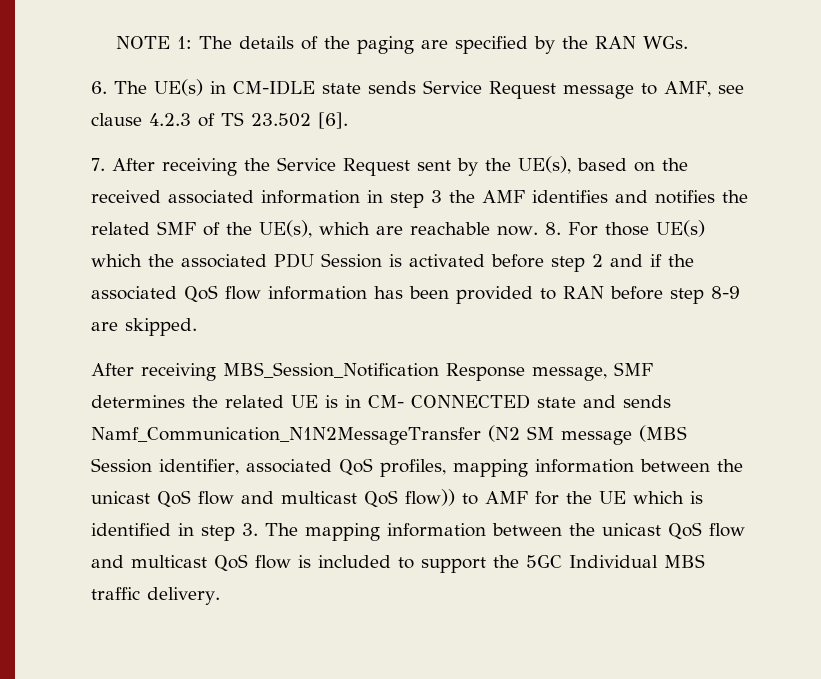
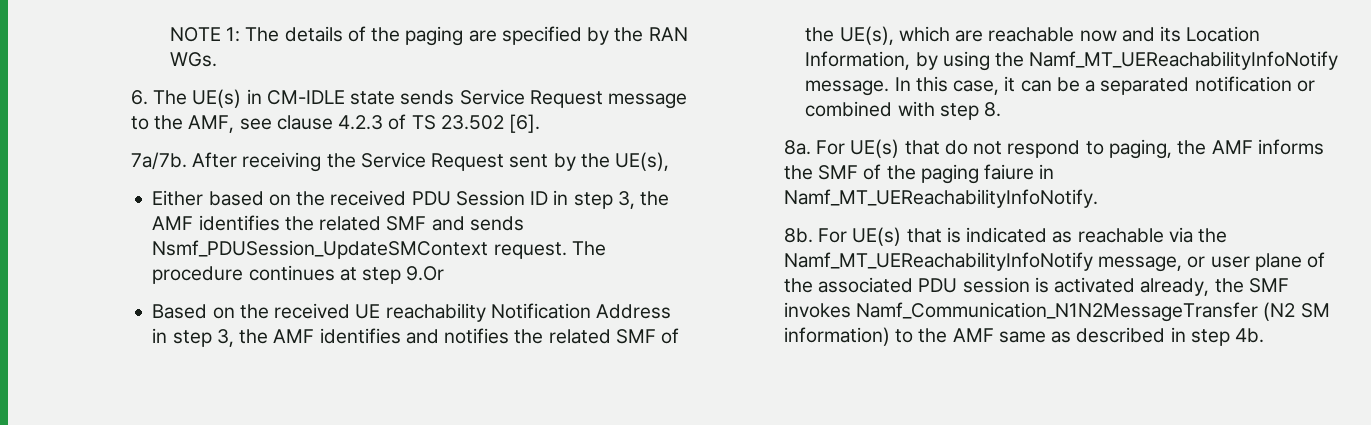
- 6. The UE(s) in CM-IDLE state sends Service Request message to AMF, see clause 4.2.3 of TS 23.502 [6].
+ 6. The UE(s) in CM-IDLE state sends Service Request message to the AMF, see clause 4.2.3 of TS 23.502 [6].
- 7. After receiving the Service Request sent by the UE(s), based on the received associated information in step 3 the AMF identifies and notifies the related SMF of the UE(s), which are reachable now. 8. For those UE(s) which the associated PDU Session is activated before step 2 and if the associated QoS flow information has been provided to RAN before step 8-9 are skipped.
- After receiving MBS_Session_Notification Response message, SMF determines the related UE is in CM- CONNECTED state and sends Namf_Communication_N1N2MessageTransfer (N2 SM message (MBS Session identifier, associated QoS profiles, mapping information between the unicast QoS flow and multicast QoS flow)) to AMF for the UE which is identified in step 3. The mapping information between the unicast QoS flow and multicast QoS flow is included to support the 5GC Individual MBS traffic delivery.
+ 7a/7b. After receiving the Service Request sent by the UE(s),
+ Either based on the received PDU Session ID in step 3, the AMF identifies the related SMF and sends Nsmf_PDUSession_UpdateSMContext request. The procedure continues at step 9.Or
+ Based on the received UE reachability Notification Address in step 3, the AMF identifies and notifies the related SMF of the UE(s), which are reachable now and its Location Information, by using the Namf_MT_UEReachabilityInfoNotify message. In this case, it can be a separated notification or combined with step 8.
+ 8a. For UE(s) that do not respond to paging, the AMF informs the SMF of the paging faiure in Namf_MT_UEReachabilityInfoNotify.
+ 8b. For UE(s) that is indicated as reachable via the Namf_MT_UEReachabilityInfoNotify message, or user plane of the associated PDU session is activated already, the SMF invokes Namf_Communication_N1N2MessageTransfer (N2 SM information) to the AMF same as described in step 4b.

